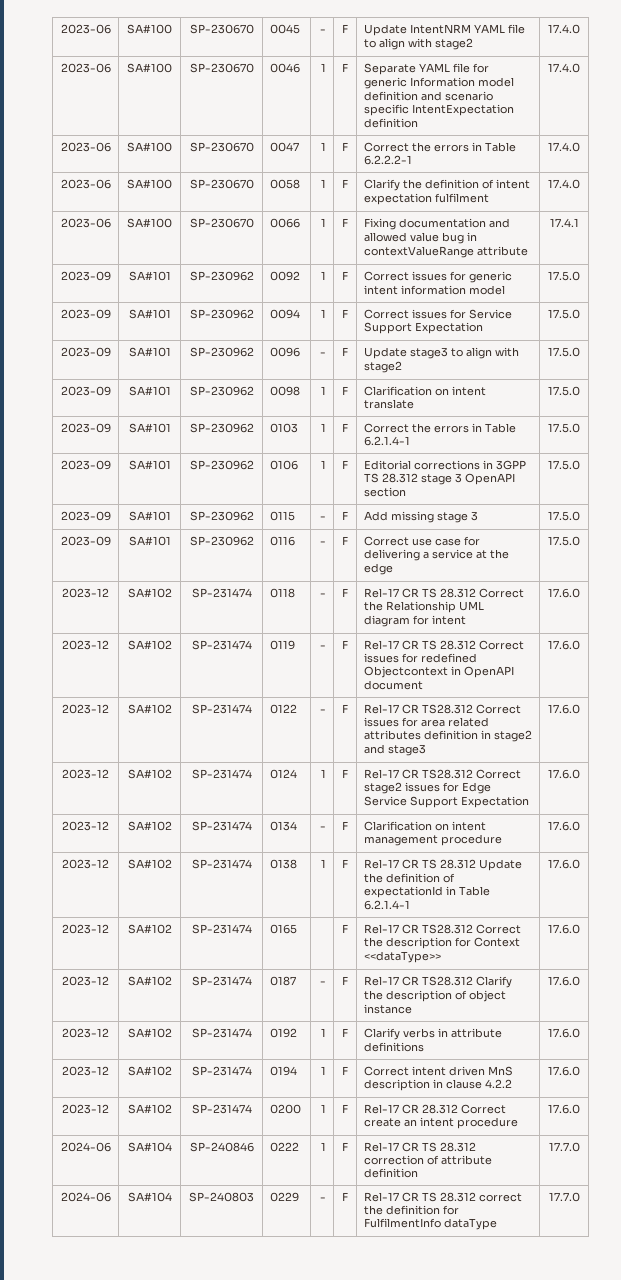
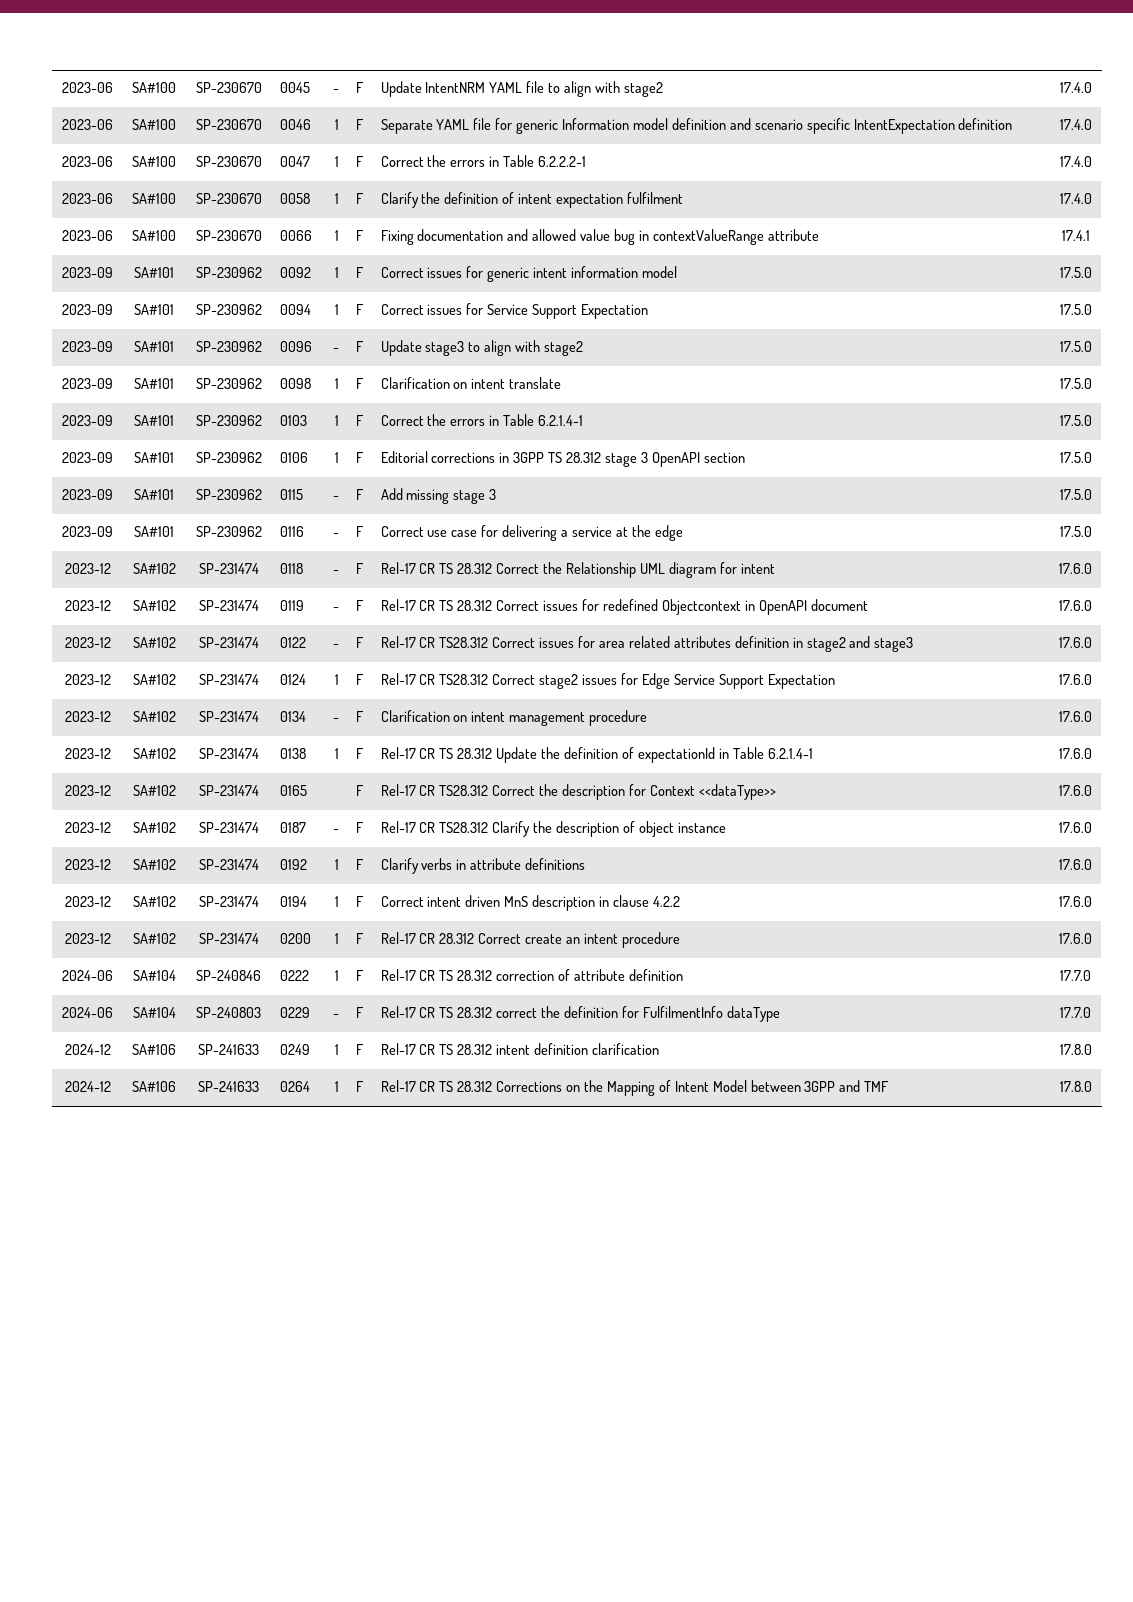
+ 2024-12 | SA#106 | SP-241633 | 0249 | 1 | F | Rel-17 CR TS 28.312 intent definition clarification | 17.8.0
+ 2024-12 | SA#106 | SP-241633 | 0264 | 1 | F | Rel-17 CR TS 28.312 Corrections on the Mapping of Intent Model between 3GPP and TMF | 17.8.0

